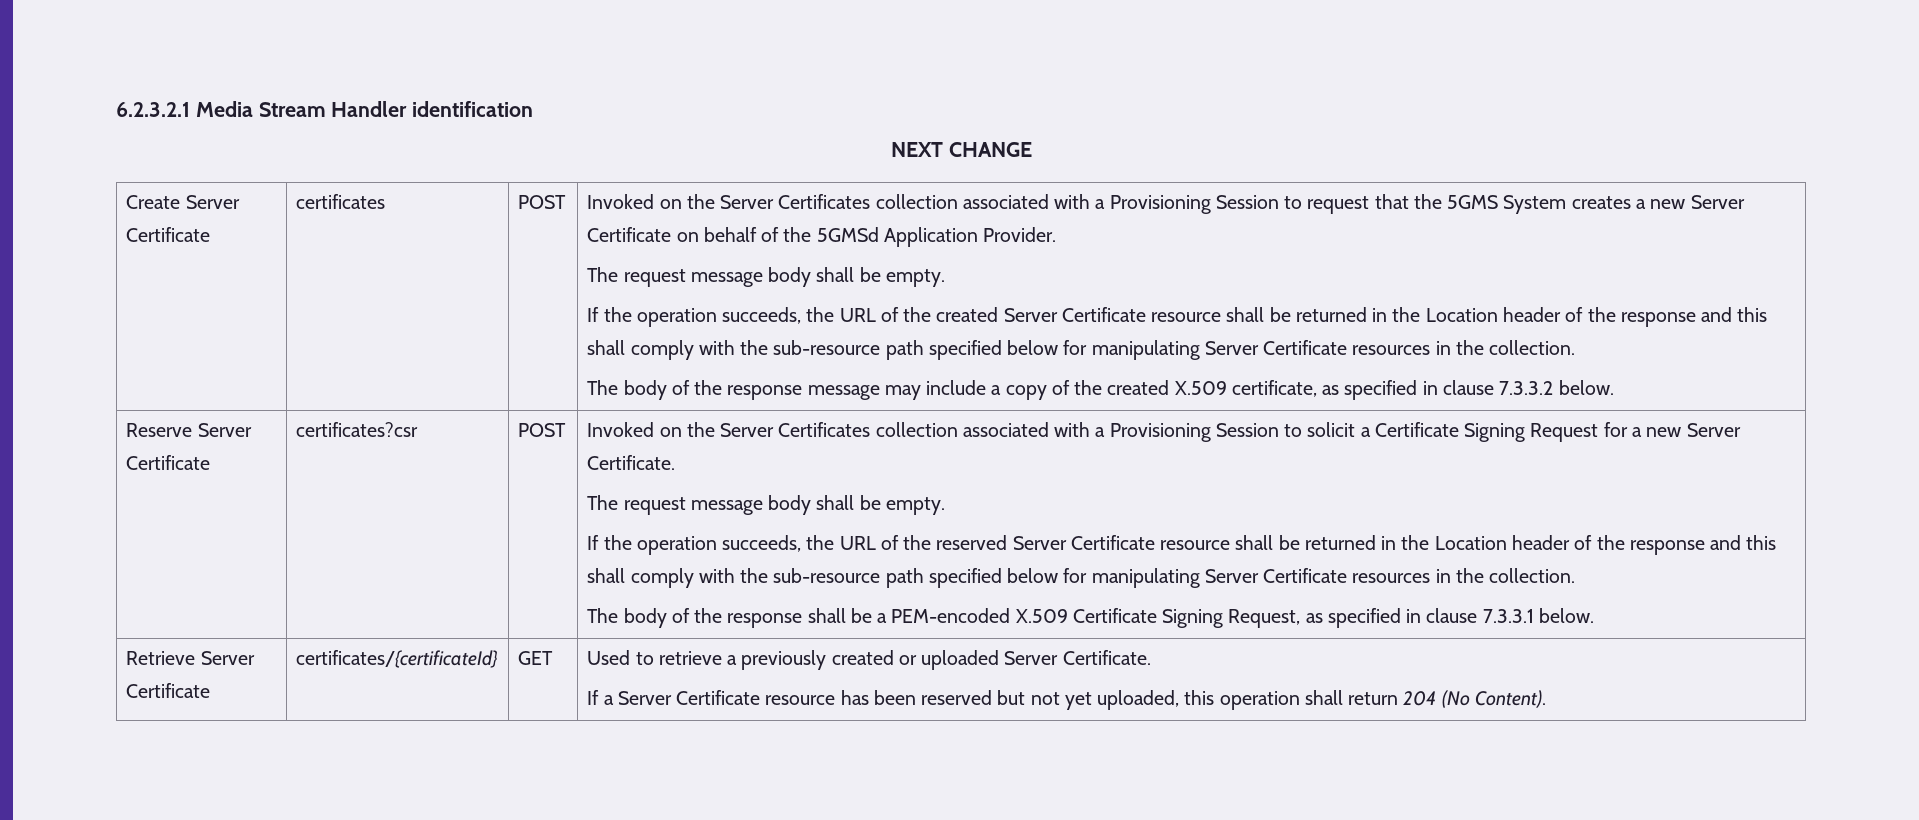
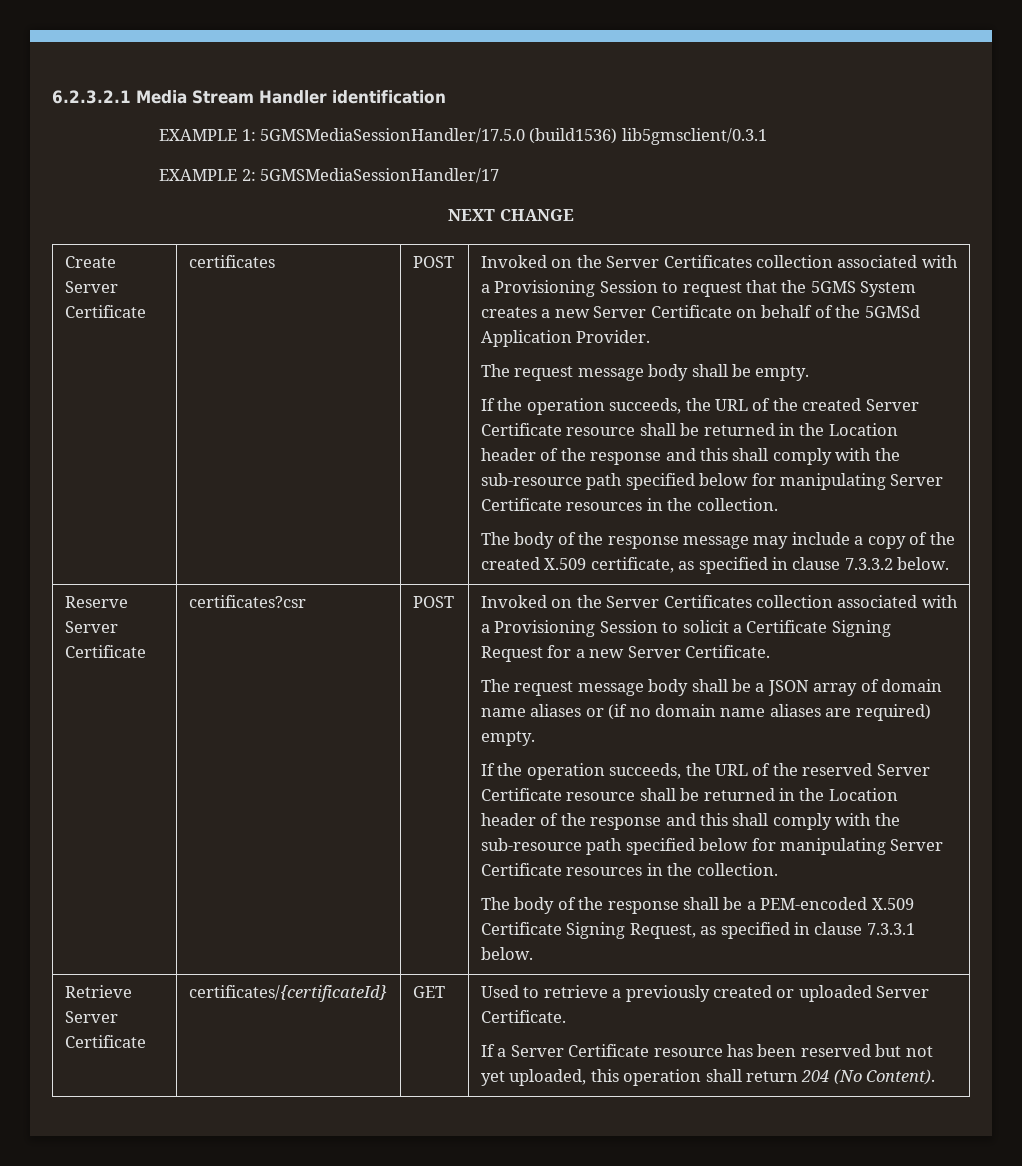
+ EXAMPLE 1: 5GMSMediaSessionHandler/17.5.0 (build1536) lib5gmsclient/0.3.1
+ EXAMPLE 2: 5GMSMediaSessionHandler/17
  Invoked on the Server Certificates collection associated with a Provisioning Session to solicit a Certificate Signing Request for a new Server Certificate.
- The request message body shall be empty.
+ The request message body shall be a JSON array of domain name aliases or (if no domain name aliases are required) empty.

